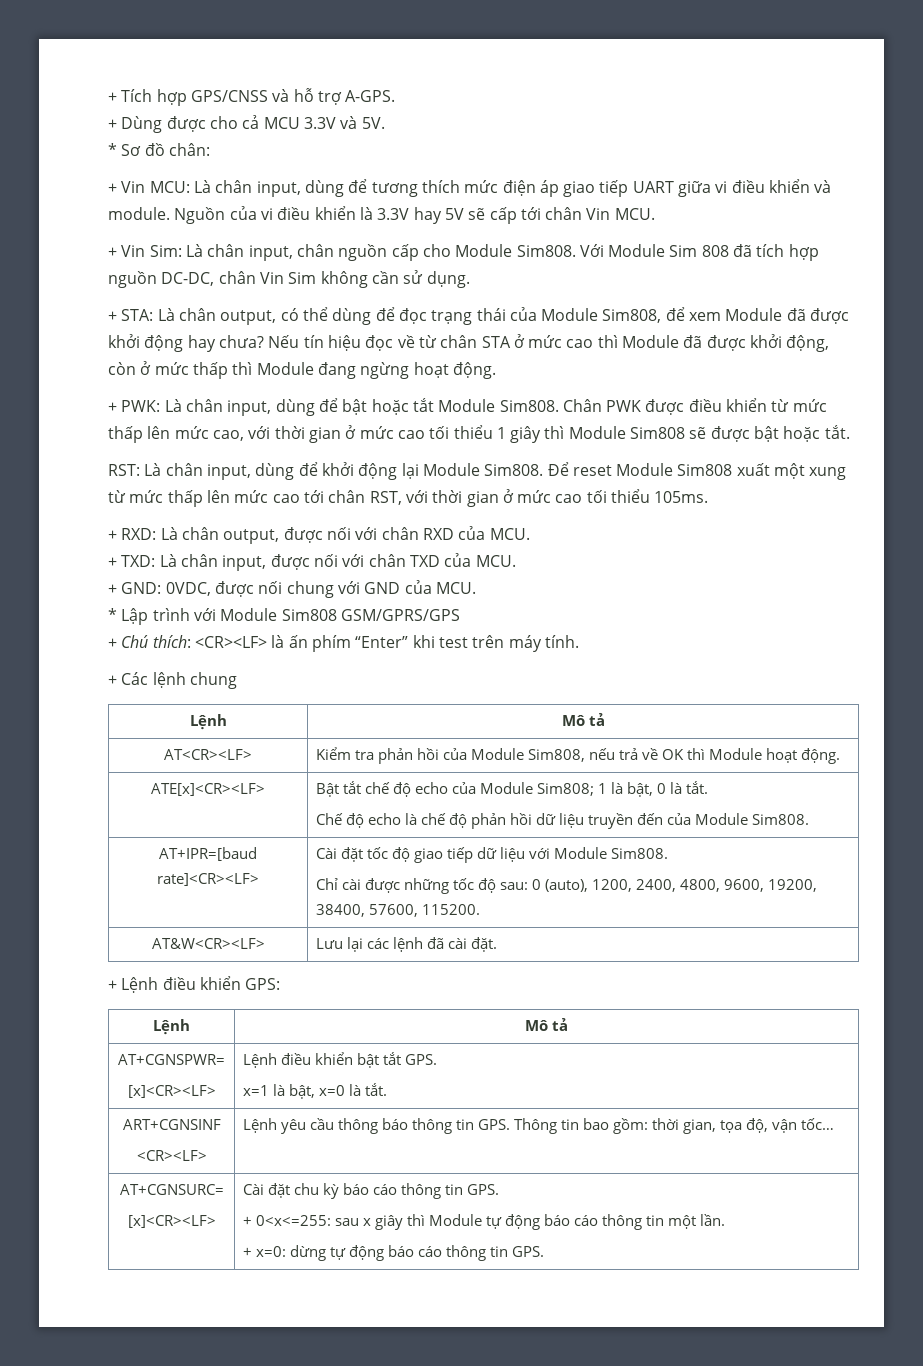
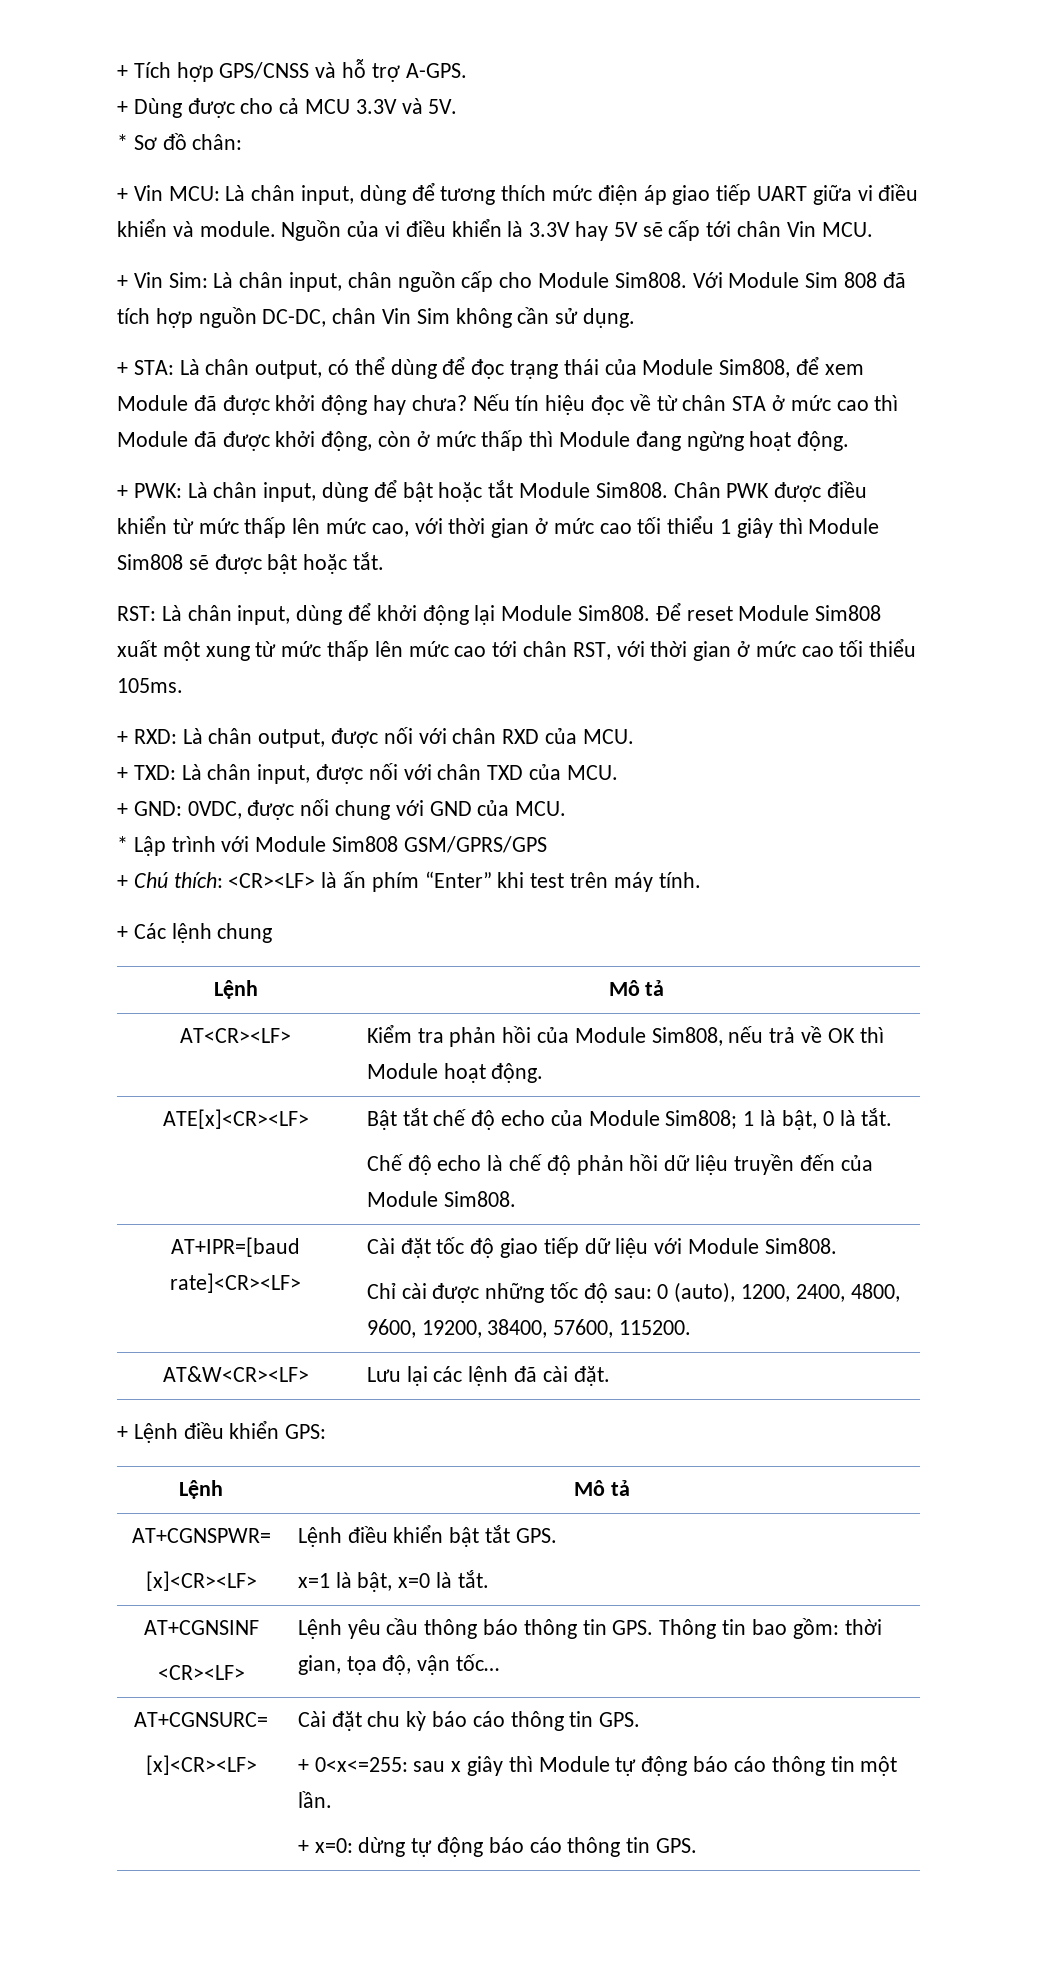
- ART+CGNSINF
+ AT+CGNSINF

